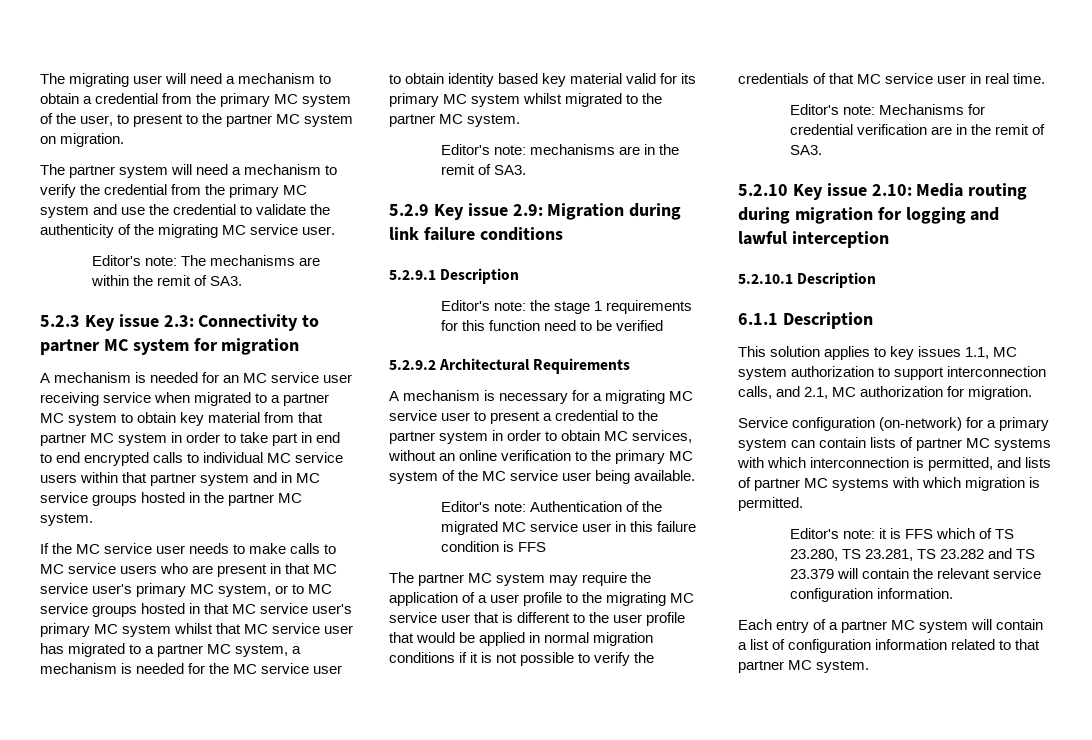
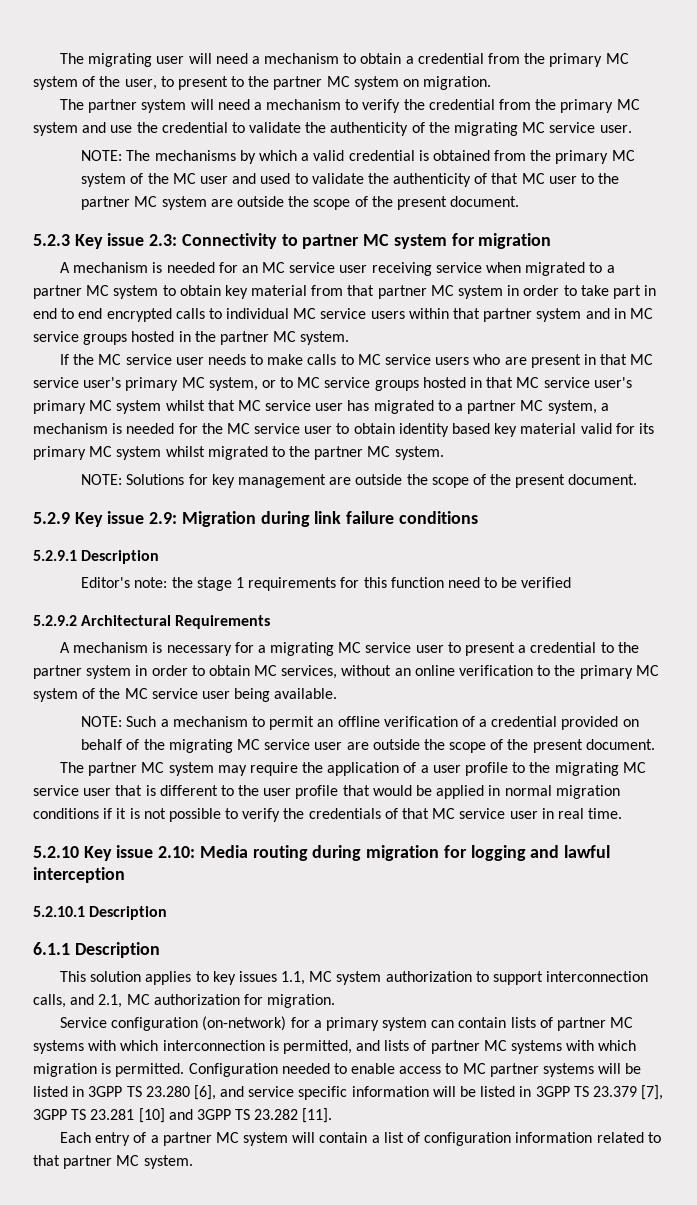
- Editor's note: The mechanisms are within the remit of SA3.
+ NOTE: The mechanisms by which a valid credential is obtained from the primary MC system of the MC user and used to validate the authenticity of that MC user to the partner MC system are outside the scope of the present document.
- Editor's note: mechanisms are in the remit of SA3.
+ NOTE: Solutions for key management are outside the scope of the present document.
- Editor's note: Authentication of the migrated MC service user in this failure condition is FFS
+ NOTE: Such a mechanism to permit an offline verification of a credential provided on behalf of the migrating MC service user are outside the scope of the present document.
- Editor's note: Mechanisms for credential verification are in the remit of SA3.
- Service configuration (on-network) for a primary system can contain lists of partner MC systems with which interconnection is permitted, and lists of partner MC systems with which migration is permitted.
- Editor's note: it is FFS which of TS 23.280, TS 23.281, TS 23.282 and TS 23.379 will contain the relevant service configuration information.
+ Service configuration (on-network) for a primary system can contain lists of partner MC systems with which interconnection is permitted, and lists of partner MC systems with which migration is permitted. Configuration needed to enable access to MC partner systems will be listed in 3GPP TS 23.280 [6], and service specific information will be listed in 3GPP TS 23.379 [7], 3GPP TS 23.281 [10] and 3GPP TS 23.282 [11].

